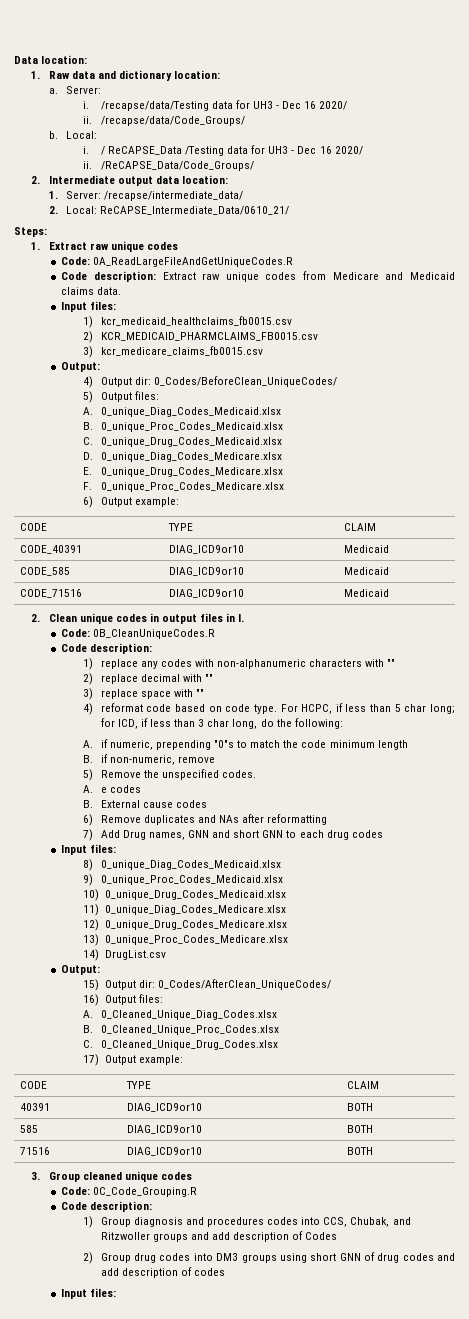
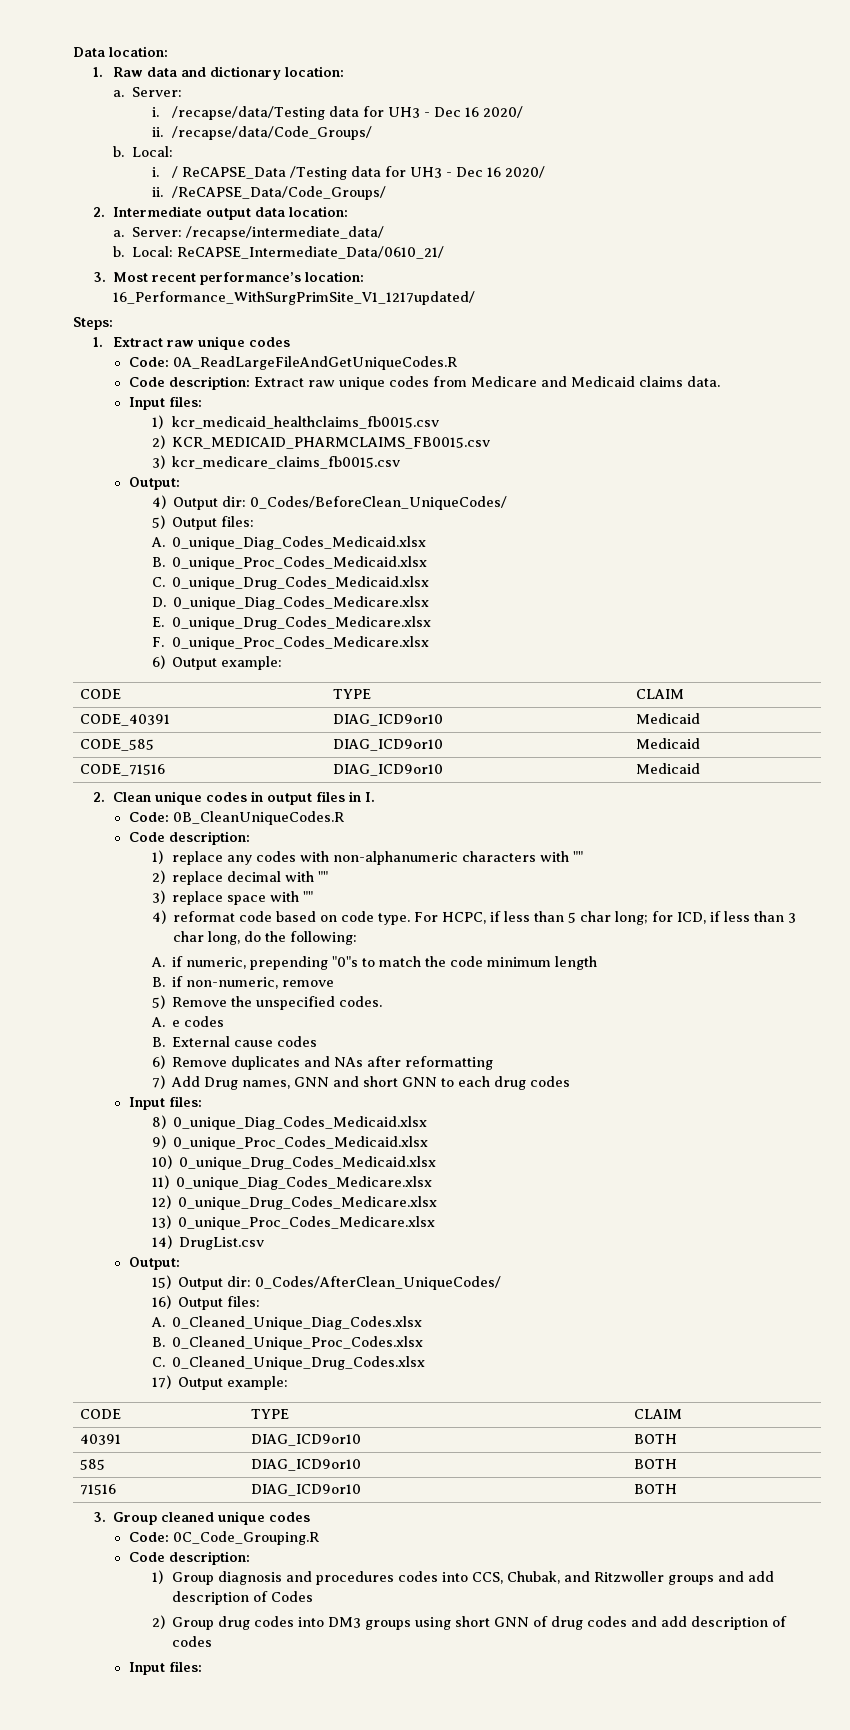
- 1. Server: /recapse/intermediate_data/
+ a. Server: /recapse/intermediate_data/
- 2. Local: ReCAPSE_Intermediate_Data/0610_21/
+ b. Local: ReCAPSE_Intermediate_Data/0610_21/
+ 3. Most recent performance’s location:
+ 16_Performance_WithSurgPrimSite_V1_1217updated/

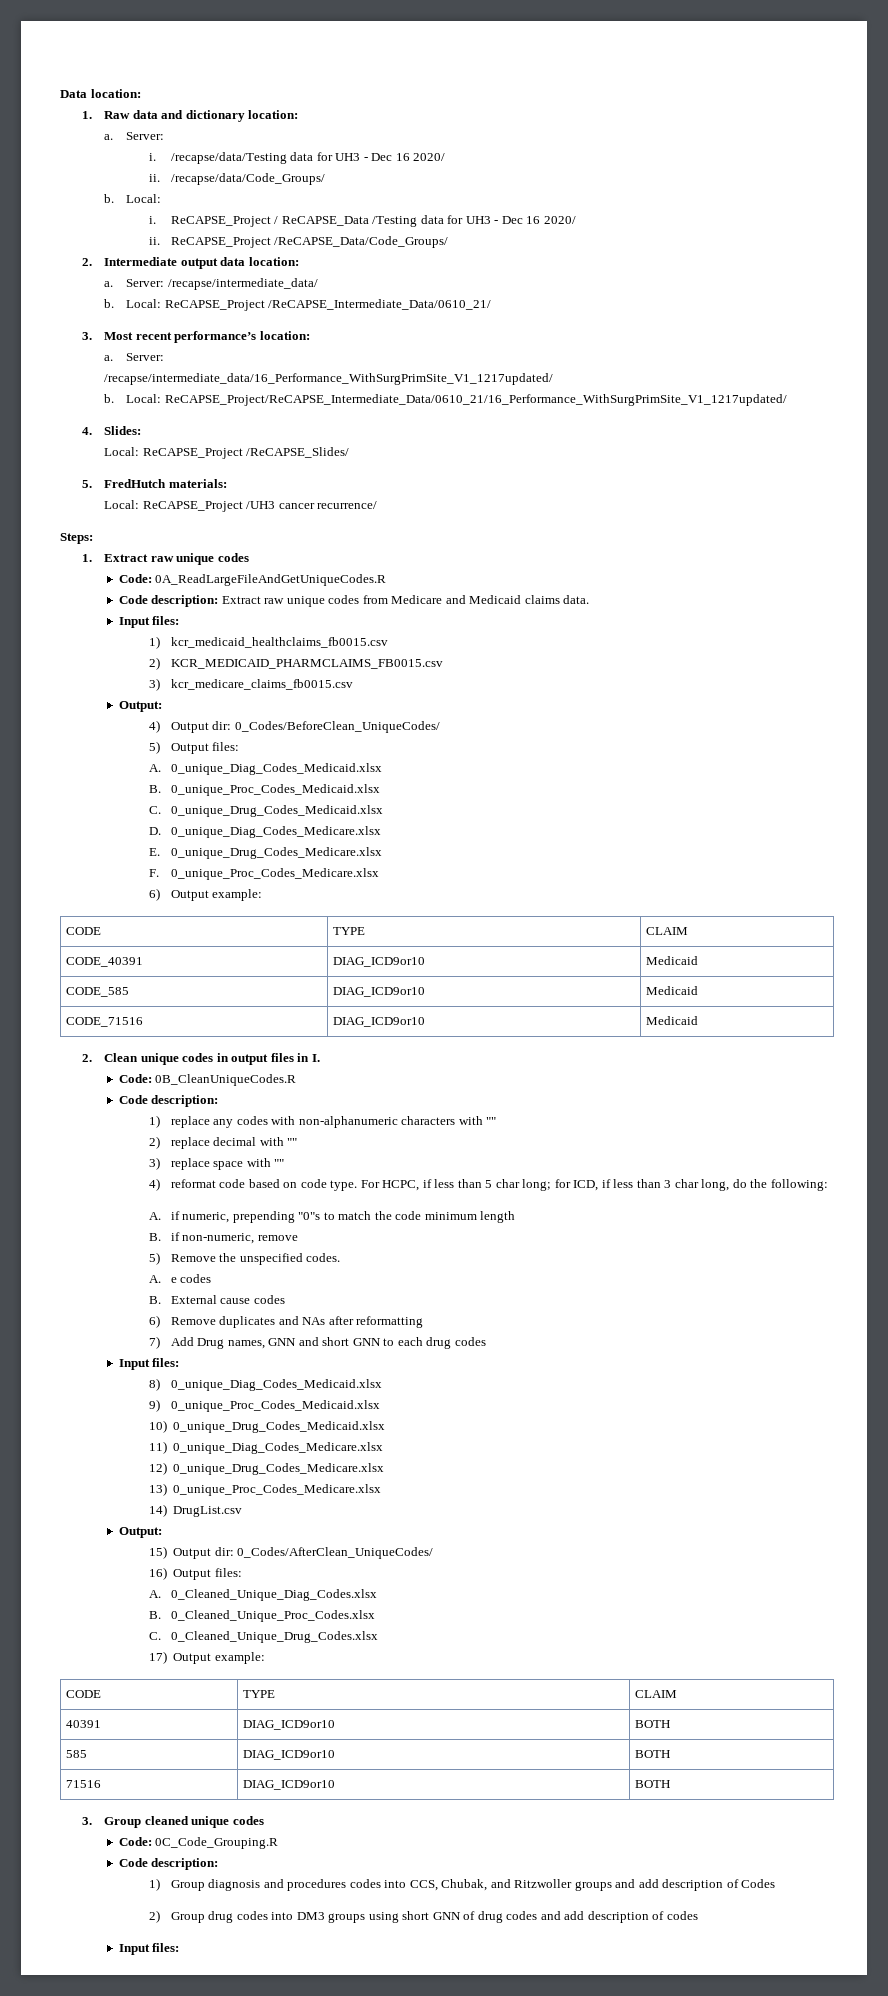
- / ReCAPSE_Data /Testing data for UH3 - Dec 16 2020/
+ ReCAPSE_Project / ReCAPSE_Data /Testing data for UH3 - Dec 16 2020/
- /ReCAPSE_Data/Code_Groups/
+ ReCAPSE_Project /ReCAPSE_Data/Code_Groups/
- Local: ReCAPSE_Intermediate_Data/0610_21/
+ Local: ReCAPSE_Project /ReCAPSE_Intermediate_Data/0610_21/
  3. Most recent performance’s location:
- 16_Performance_WithSurgPrimSite_V1_1217updated/
+ a. Server:
+ /recapse/intermediate_data/16_Performance_WithSurgPrimSite_V1_1217updated/
+ b. Local: ReCAPSE_Project/ReCAPSE_Intermediate_Data/0610_21/16_Performance_WithSurgPrimSite_V1_1217updated/
+ 4. Slides:
+ Local: ReCAPSE_Project /ReCAPSE_Slides/
+ 5. FredHutch materials:
+ Local: ReCAPSE_Project /UH3 cancer recurrence/

